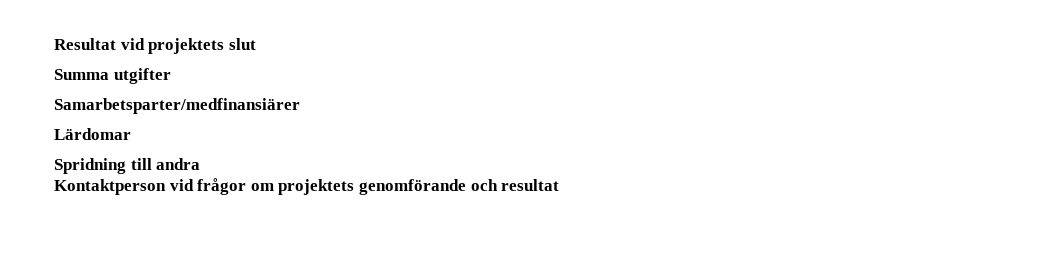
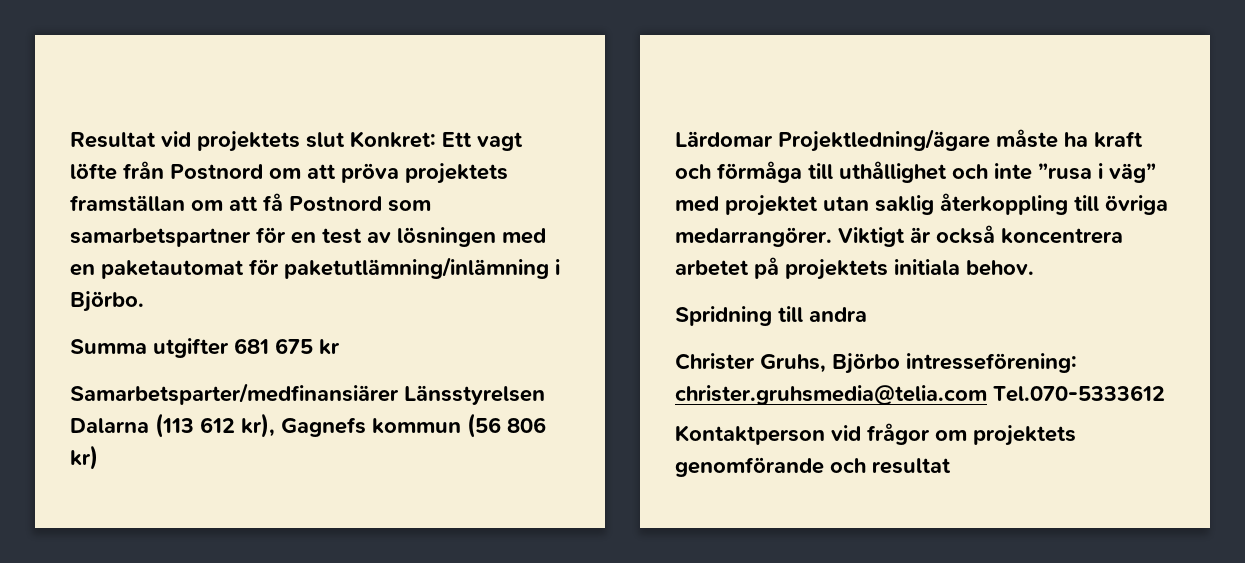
- Resultat vid projektets slut
- Summa utgifter
- Samarbetsparter/medfinansiärer
- Lärdomar
+ Resultat vid projektets slut Konkret: Ett vagt löfte från Postnord om att pröva projektets framställan om att få Postnord som samarbetspartner för en test av lösningen med en paketautomat för paketutlämning/inlämning i Björbo.
+ Summa utgifter 681 675 kr
+ Samarbetsparter/medfinansiärer Länsstyrelsen Dalarna (113 612 kr), Gagnefs kommun (56 806 kr)
+ Lärdomar Projektledning/ägare måste ha kraft och förmåga till uthållighet och inte ”rusa i väg” med projektet utan saklig återkoppling till övriga medarrangörer. Viktigt är också koncentrera arbetet på projektets initiala behov.
  Spridning till andra
+ Christer Gruhs, Björbo intresseförening: christer.gruhsmedia@telia.com Tel.070-5333612

